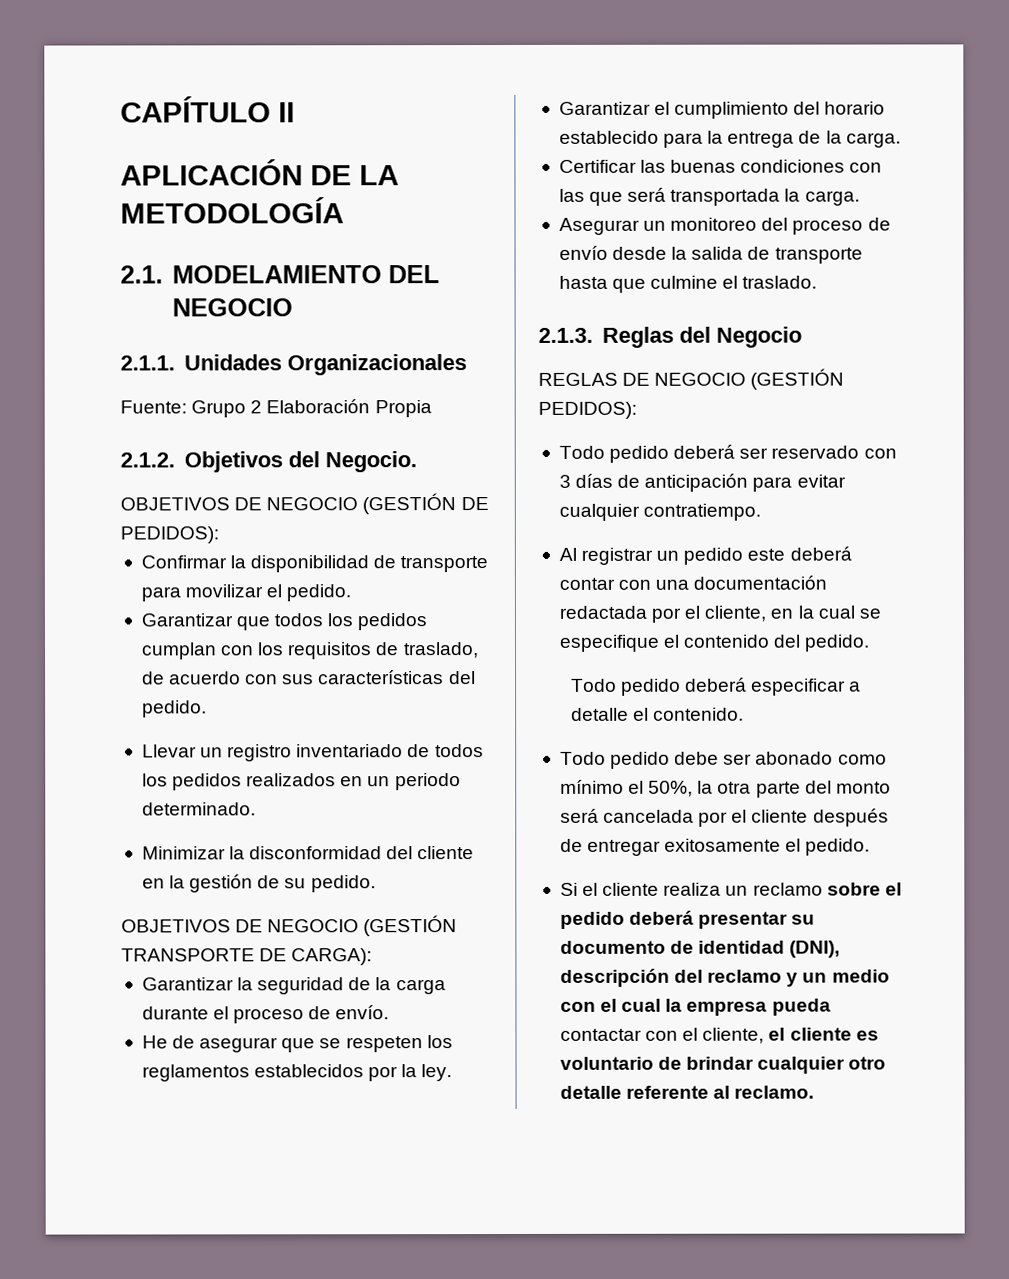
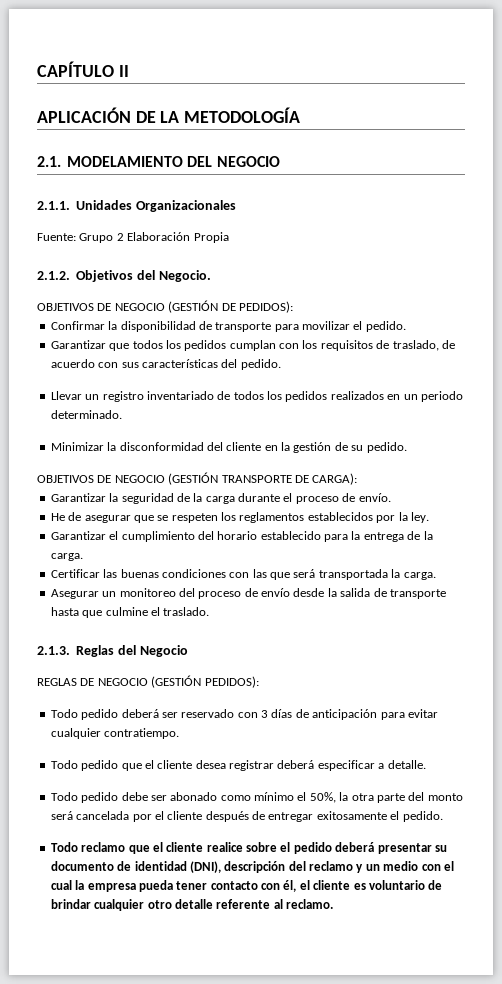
- Al registrar un pedido este deberá contar con una documentación redactada por el cliente, en la cual se especifique el contenido del pedido.
- Todo pedido deberá especificar a detalle el contenido.
+ Todo pedido que el cliente desea registrar deberá especificar a detalle.
- Si el cliente realiza un reclamo sobre el pedido deberá presentar su documento de identidad (DNI), descripción del reclamo y un medio con el cual la empresa pueda contactar con el cliente, el cliente es voluntario de brindar cualquier otro detalle referente al reclamo.
+ Todo reclamo que el cliente realice sobre el pedido deberá presentar su documento de identidad (DNI), descripción del reclamo y un medio con el cual la empresa pueda tener contacto con él, el cliente es voluntario de brindar cualquier otro detalle referente al reclamo.

